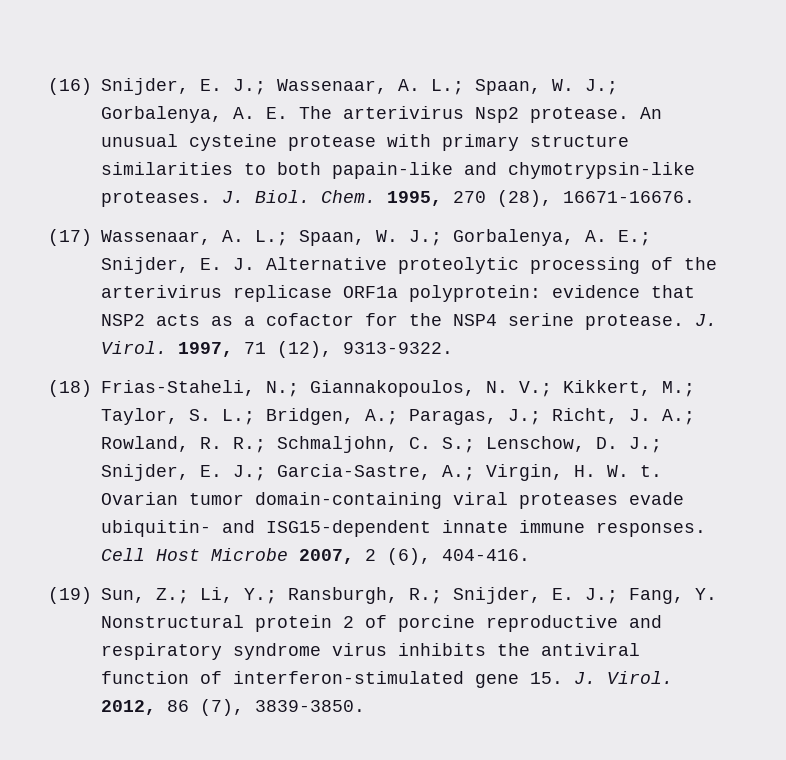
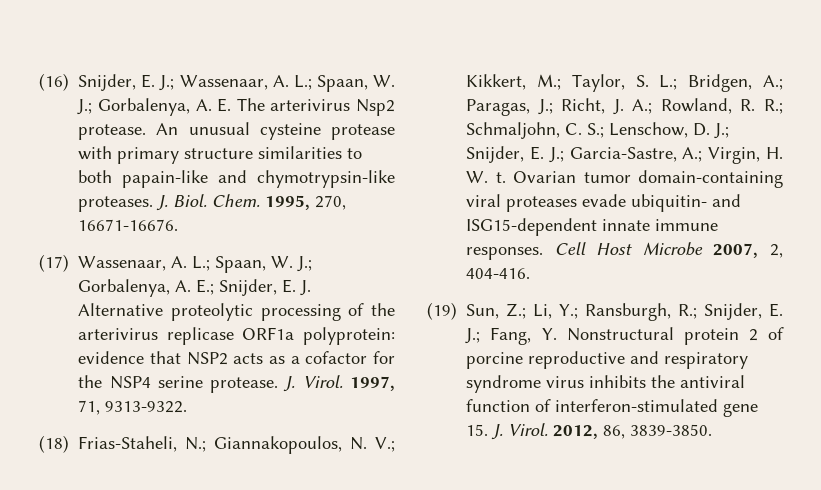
- 1995, 270 (28), 16671-16676.
+ 1995, 270, 16671-16676.
- 1997, 71 (12), 9313-9322.
+ 1997, 71, 9313-9322.
- Cell Host Microbe 2007, 2 (6), 404-416.
+ Cell Host Microbe 2007, 2, 404-416.
- 2012, 86 (7), 3839-3850.
+ 2012, 86, 3839-3850.

